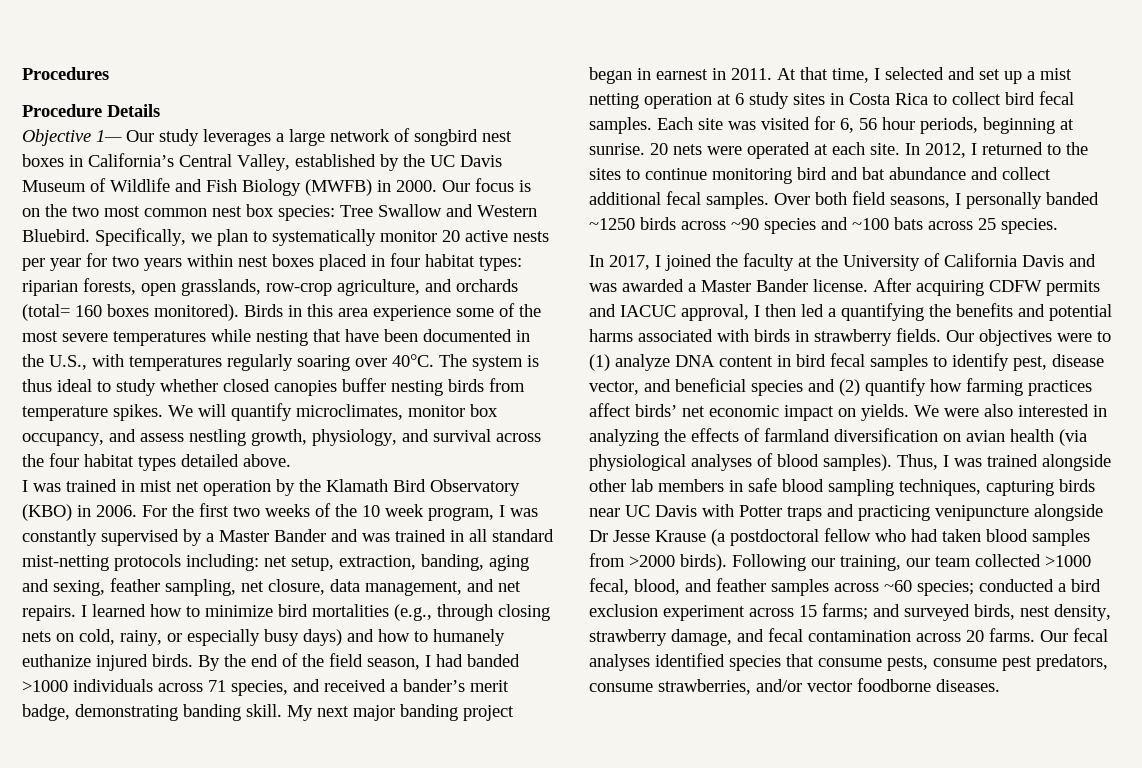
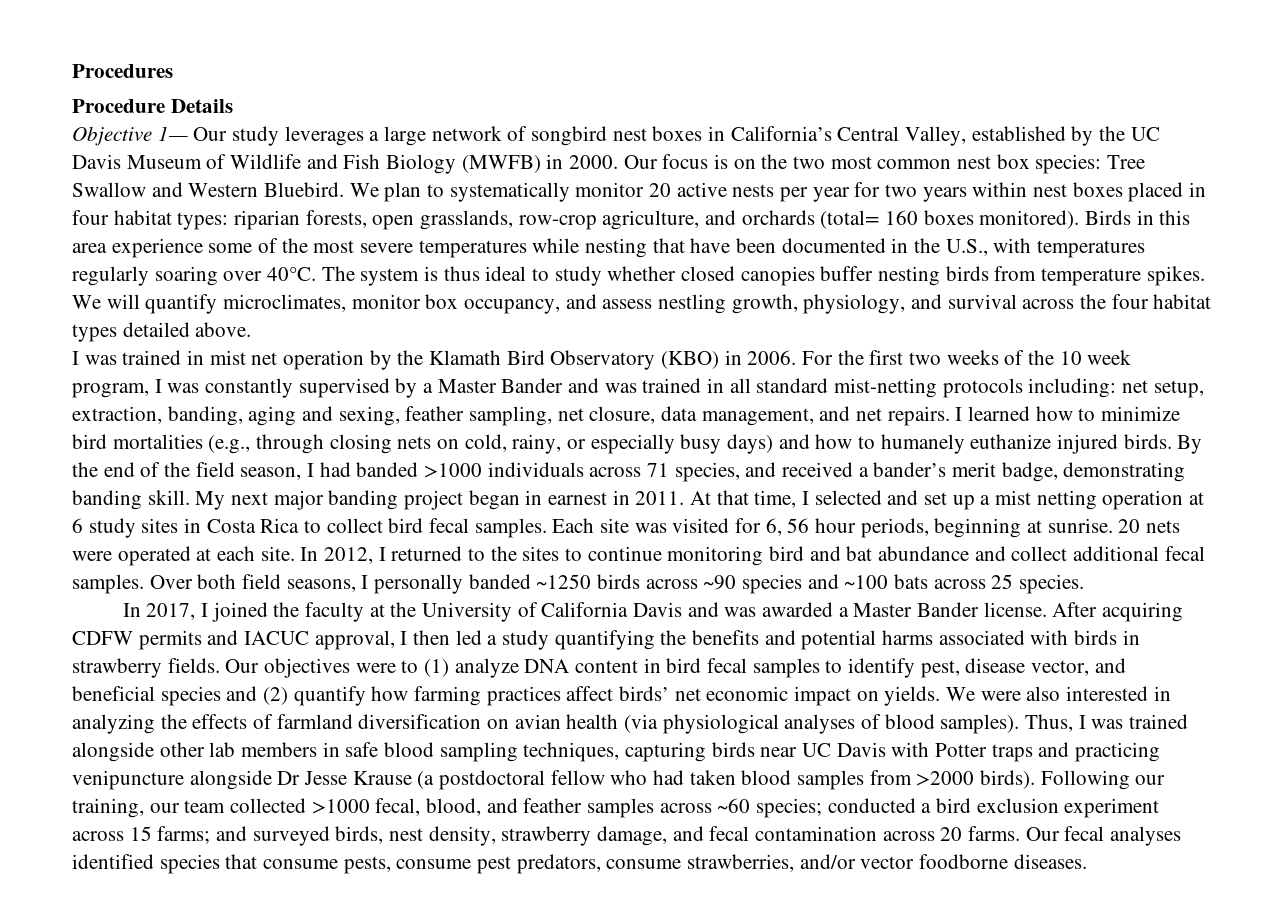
- Specifically, we plan to systematically monitor 20 active nests per year for two years within nest boxes placed in four habitat types: riparian forests, open grasslands, row-crop agriculture, and orchards (total= 160 boxes monitored).
+ We plan to systematically monitor 20 active nests per year for two years within nest boxes placed in four habitat types: riparian forests, open grasslands, row-crop agriculture, and orchards (total= 160 boxes monitored).
- After acquiring CDFW permits and IACUC approval, I then led a quantifying the benefits and potential harms associated with birds in strawberry fields.
+ After acquiring CDFW permits and IACUC approval, I then led a study quantifying the benefits and potential harms associated with birds in strawberry fields.

